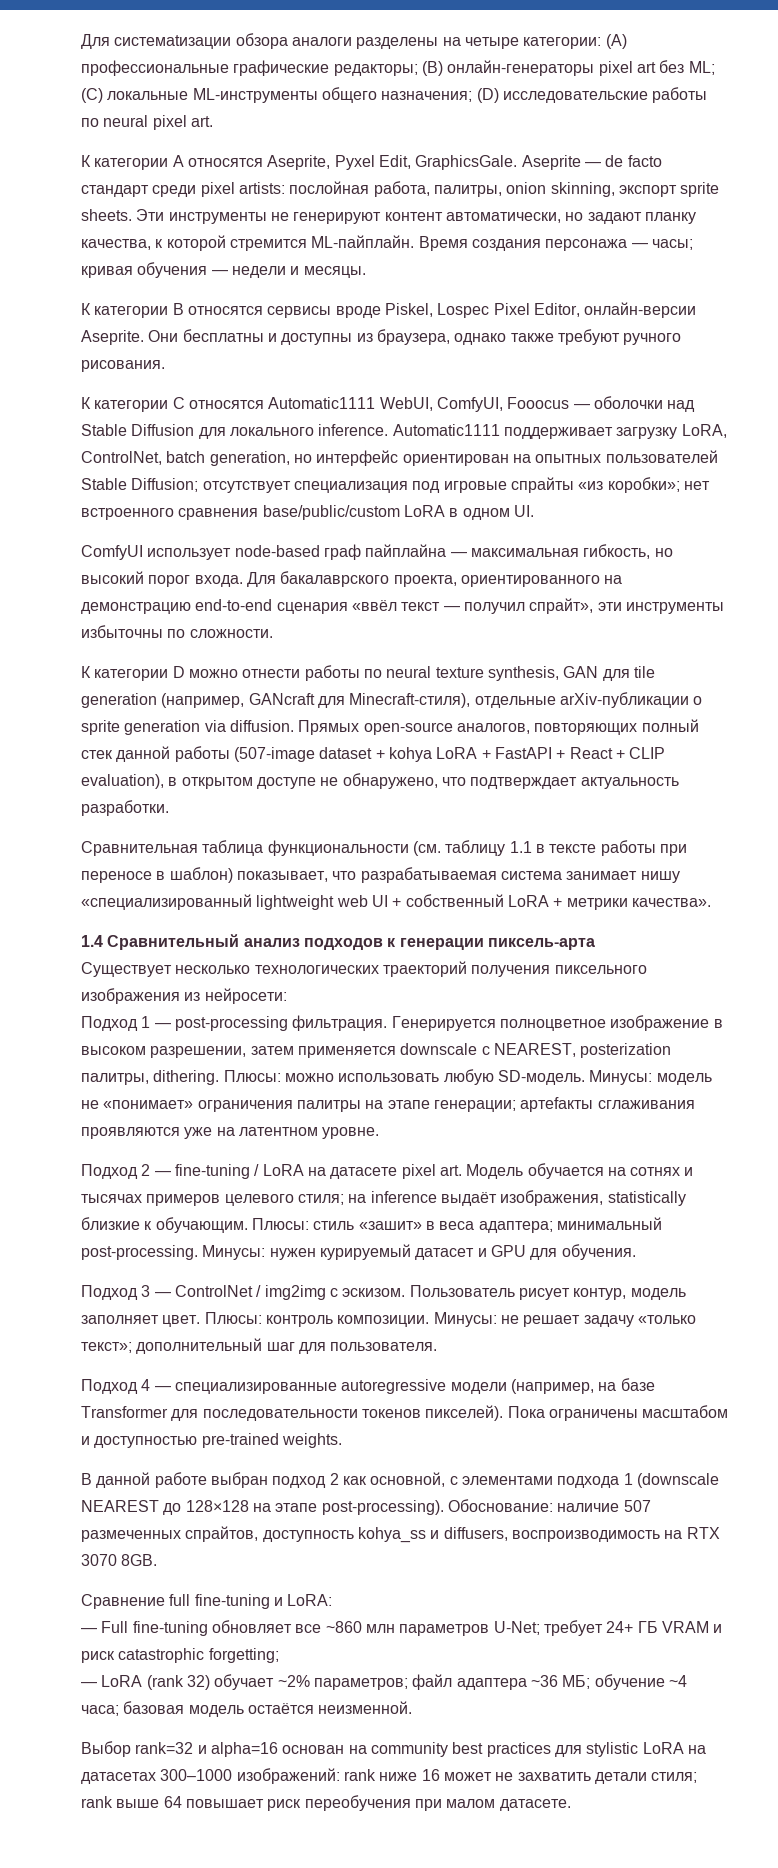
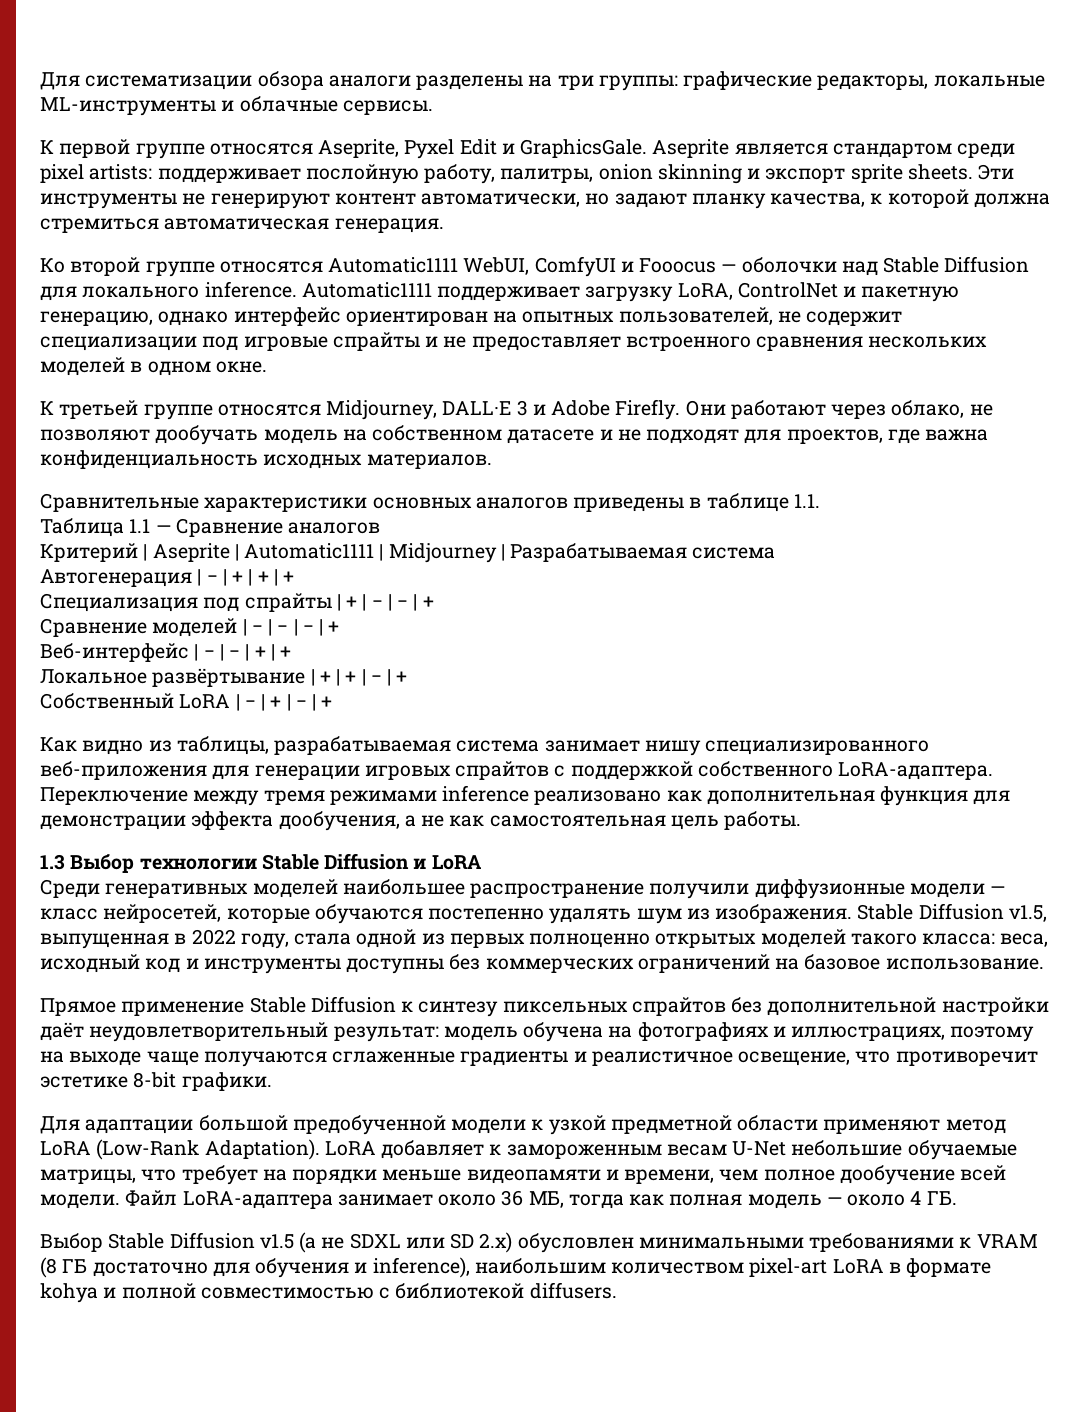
- Для системatизации обзора аналоги разделены на четыре категории: (A) профессиональные графические редакторы; (B) онлайн-генераторы pixel art без ML; (C) локальные ML-инструменты общего назначения; (D) исследовательские работы по neural pixel art.
- К категории A относятся Aseprite, Pyxel Edit, GraphicsGale. Aseprite — de facto стандарт среди pixel artists: послойная работа, палитры, onion skinning, экспорт sprite sheets.
+ Для систематизации обзора аналоги разделены на три группы: графические редакторы, локальные ML-инструменты и облачные сервисы.
+ К первой группе относятся Aseprite, Pyxel Edit и GraphicsGale. Aseprite является стандартом среди pixel artists: поддерживает послойную работу, палитры, onion skinning и экспорт sprite sheets.
- Эти инструменты не генерируют контент автоматически, но задают планку качества, к которой стремится ML-пайплайн. Время создания персонажа — часы; кривая обучения — недели и месяцы.
- К категории B относятся сервисы вроде Piskel, Lospec Pixel Editor, онлайн-версии Aseprite. Они бесплатны и доступны из браузера, однако также требуют ручного рисования.
- К категории C относятся Automatic1111 WebUI, ComfyUI, Fooocus — оболочки над Stable Diffusion для локального inference.
+ Эти инструменты не генерируют контент автоматически, но задают планку качества, к которой должна стремиться автоматическая генерация.
+ Ко второй группе относятся Automatic1111 WebUI, ComfyUI и Fooocus — оболочки над Stable Diffusion для локального inference.
- Automatic1111 поддерживает загрузку LoRA, ControlNet, batch generation, но интерфейс ориентирован на опытных пользователей Stable Diffusion; отсутствует специализация под игровые спрайты «из коробки»; нет встроенного сравнения base/public/custom LoRA в одном UI.
- ComfyUI использует node-based граф пайплайна — максимальная гибкость, но высокий порог входа. Для бакалаврского проекта, ориентированного на демонстрацию end-to-end сценария «ввёл текст — получил спрайт», эти инструменты избыточны по сложности.
- К категории D можно отнести работы по neural texture synthesis, GAN для tile generation (например, GANcraft для Minecraft-стиля), отдельные arXiv-публикации о sprite generation via diffusion. Прямых open-source аналогов, повторяющих полный стек данной работы (507-image dataset + kohya LoRA + FastAPI + React + CLIP evaluation), в открытом доступе не обнаружено, что подтверждает актуальность разработки.
- Сравнительная таблица функциональности (см. таблицу 1.1 в тексте работы при переносе в шаблон) показывает, что разрабатываемая система занимает нишу «специализированный lightweight web UI + собственный LoRA + метрики качества».
- 1.4 Сравнительный анализ подходов к генерации пиксель-арта
- Существует несколько технологических траекторий получения пиксельного изображения из нейросети:
- Подход 1 — post-processing фильтрация. Генерируется полноцветное изображение в высоком разрешении, затем применяется downscale с NEAREST, posterization палитры, dithering. Плюсы: можно использовать любую SD-модель. Минусы: модель не «понимает» ограничения палитры на этапе генерации; артеfакты сглаживания проявляются уже на латентном уровне.
- Подход 2 — fine-tuning / LoRA на датасете pixel art. Модель обучается на сотнях и тысячах примеров целевого стиля; на inference выдаёт изображения, statistically близкие к обучающим. Плюсы: стиль «зашит» в веса адаптера; минимальный post-processing. Минусы: нужен курируемый датасет и GPU для обучения.
- Подход 3 — ControlNet / img2img с эскизом. Пользователь рисует контур, модель заполняет цвет. Плюсы: контроль композиции. Минусы: не решает задачу «только текст»; дополнительный шаг для пользователя.
- Подход 4 — специализированные autoregressive модели (например, на базе Transformer для последовательности токенов пикселей). Пока ограничены масштабом и доступностью pre-trained weights.
- В данной работе выбран подход 2 как основной, с элементами подхода 1 (downscale NEAREST до 128×128 на этапе post-processing). Обоснование: наличие 507 размеченных спрайтов, доступность kohya_ss и diffusers, воспроизводимость на RTX 3070 8GB.
- Сравнение full fine-tuning и LoRA:
- — Full fine-tuning обновляет все ~860 млн параметров U-Net; требует 24+ ГБ VRAM и риск catastrophic forgetting;
- — LoRA (rank 32) обучает ~2% параметров; файл адаптера ~36 МБ; обучение ~4 часа; базовая модель остаётся неизменной.
- Выбор rank=32 и alpha=16 основан на community best practices для stylistic LoRA на датасетах 300–1000 изображений: rank ниже 16 может не захватить детали стиля; rank выше 64 повышает риск переобучения при малом датасете.
+ Automatic1111 поддерживает загрузку LoRA, ControlNet и пакетную генерацию, однако интерфейс ориентирован на опытных пользователей, не содержит специализации под игровые спрайты и не предоставляет встроенного сравнения нескольких моделей в одном окне.
+ К третьей группе относятся Midjourney, DALL·E 3 и Adobe Firefly. Они работают через облако, не позволяют дообучать модель на собственном датасете и не подходят для проектов, где важна конфиденциальность исходных материалов.
+ Сравнительные характеристики основных аналогов приведены в таблице 1.1.
+ Таблица 1.1 — Сравнение аналогов
+ Критерий | Aseprite | Automatic1111 | Midjourney | Разрабатываемая система
+ Автогенерация | − | + | + | +
+ Специализация под спрайты | + | − | − | +
+ Сравнение моделей | − | − | − | +
+ Веб-интерфейс | − | − | + | +
+ Локальное развёртывание | + | + | − | +
+ Собственный LoRA | − | + | − | +
+ Как видно из таблицы, разрабатываемая система занимает нишу специализированного веб-приложения для генерации игровых спрайтов с поддержкой собственного LoRA-адаптера. Переключение между тремя режимами inference реализовано как дополнительная функция для демонстрации эффекта дообучения, а не как самостоятельная цель работы.
+ 1.3 Выбор технологии Stable Diffusion и LoRA
+ Среди генеративных моделей наибольшее распространение получили диффузионные модели — класс нейросетей, которые обучаются постепенно удалять шум из изображения. Stable Diffusion v1.5, выпущенная в 2022 году, стала одной из первых полноценно открытых моделей такого класса: веса, исходный код и инструменты доступны без коммерческих ограничений на базовое использование.
+ Прямое применение Stable Diffusion к синтезу пиксельных спрайтов без дополнительной настройки даёт неудовлетворительный результат: модель обучена на фотографиях и иллюстрациях, поэтому на выходе чаще получаются сглаженные градиенты и реалистичное освещение, что противоречит эстетике 8-bit графики.
+ Для адаптации большой предобученной модели к узкой предметной области применяют метод LoRA (Low-Rank Adaptation). LoRA добавляет к замороженным весам U-Net небольшие обучаемые матрицы, что требует на порядки меньше видеопамяти и времени, чем полное дообучение всей модели. Файл LoRA-адаптера занимает около 36 МБ, тогда как полная модель — около 4 ГБ.
+ Выбор Stable Diffusion v1.5 (а не SDXL или SD 2.x) обусловлен минимальными требованиями к VRAM (8 ГБ достаточно для обучения и inference), наибольшим количеством pixel-art LoRA в формате kohya и полной совместимостью с библиотекой diffusers.

